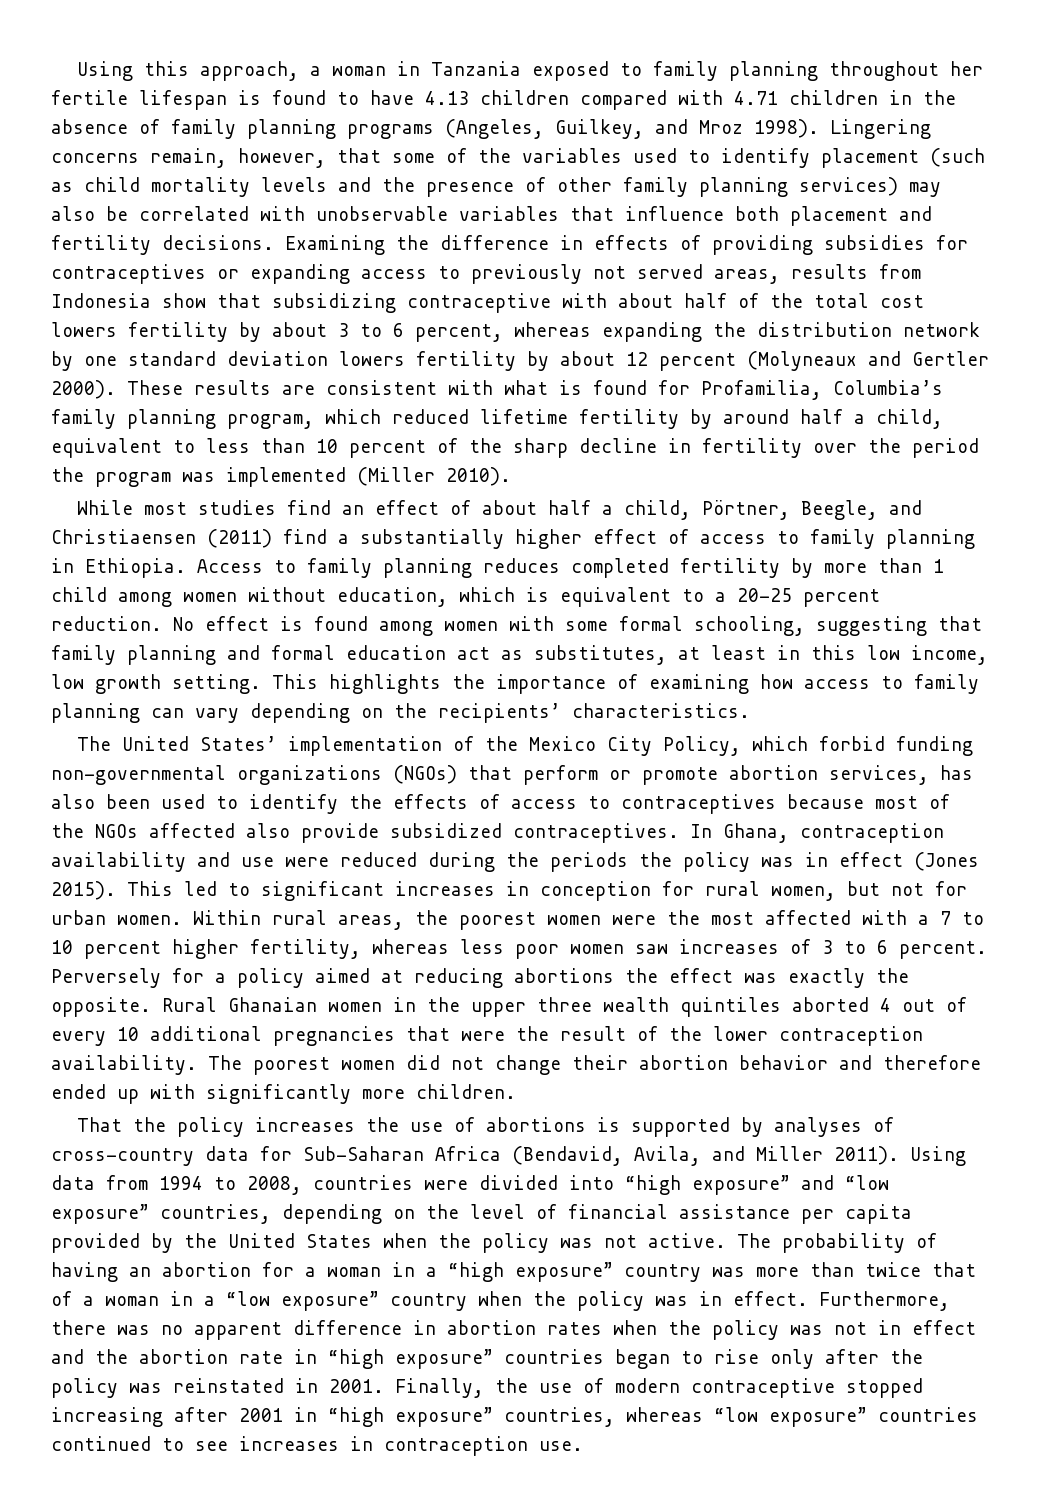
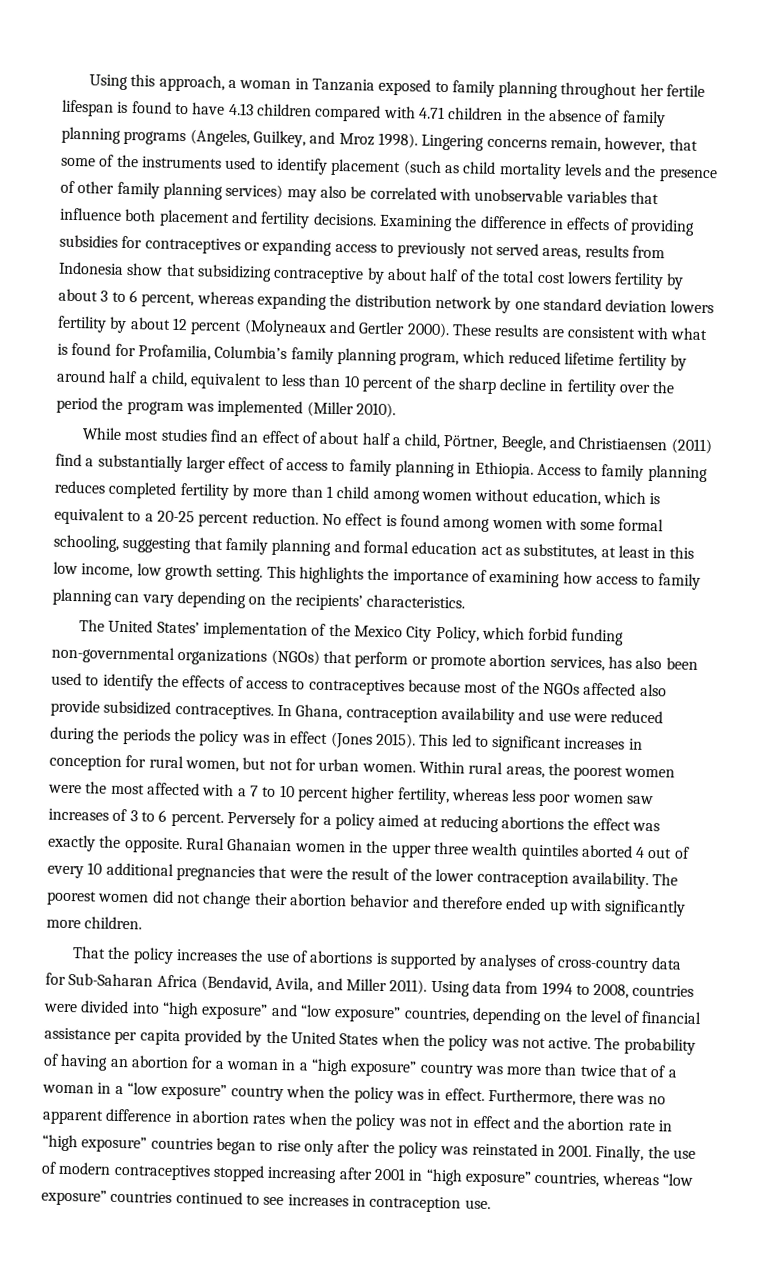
- Lingering concerns remain, however, that some of the variables used to identify placement (such as child mortality levels and the presence of other family planning services) may also be correlated with unobservable variables that influence both placement and fertility decisions.
+ Lingering concerns remain, however, that some of the instruments used to identify placement (such as child mortality levels and the presence of other family planning services) may also be correlated with unobservable variables that influence both placement and fertility decisions.
- Examining the difference in effects of providing subsidies for contraceptives or expanding access to previously not served areas, results from Indonesia show that subsidizing contraceptive with about half of the total cost lowers fertility by about 3 to 6 percent, whereas expanding the distribution network by one standard deviation lowers fertility by about 12 percent (Molyneaux and Gertler 2000).
+ Examining the difference in effects of providing subsidies for contraceptives or expanding access to previously not served areas, results from Indonesia show that subsidizing contraceptive by about half of the total cost lowers fertility by about 3 to 6 percent, whereas expanding the distribution network by one standard deviation lowers fertility by about 12 percent (Molyneaux and Gertler 2000).
- While most studies find an effect of about half a child, Pörtner, Beegle, and Christiaensen (2011) find a substantially higher effect of access to family planning in Ethiopia.
+ While most studies find an effect of about half a child, Pörtner, Beegle, and Christiaensen (2011) find a substantially larger effect of access to family planning in Ethiopia.
- Finally, the use of modern contraceptive stopped increasing after 2001 in “high exposure” countries, whereas “low exposure” countries continued to see increases in contraception use.
+ Finally, the use of modern contraceptives stopped increasing after 2001 in “high exposure” countries, whereas “low exposure” countries continued to see increases in contraception use.

